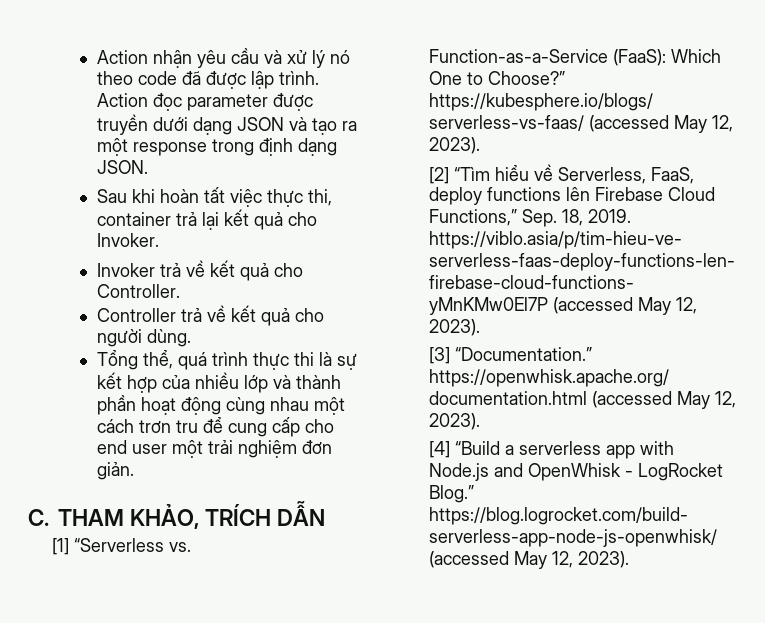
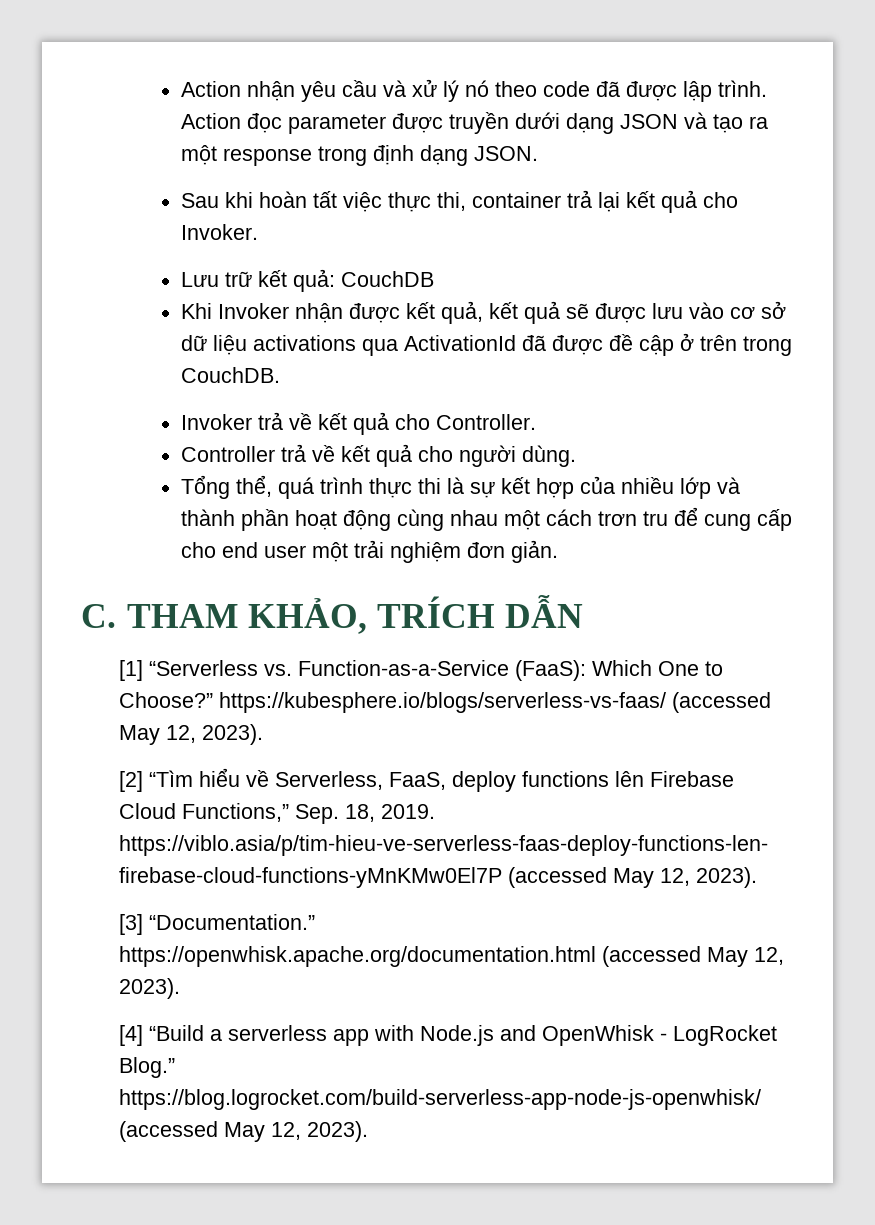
+ Lưu trữ kết quả: CouchDB
+ Khi Invoker nhận được kết quả, kết quả sẽ được lưu vào cơ sở dữ liệu activations qua ActivationId đã được đề cập ở trên trong CouchDB.

